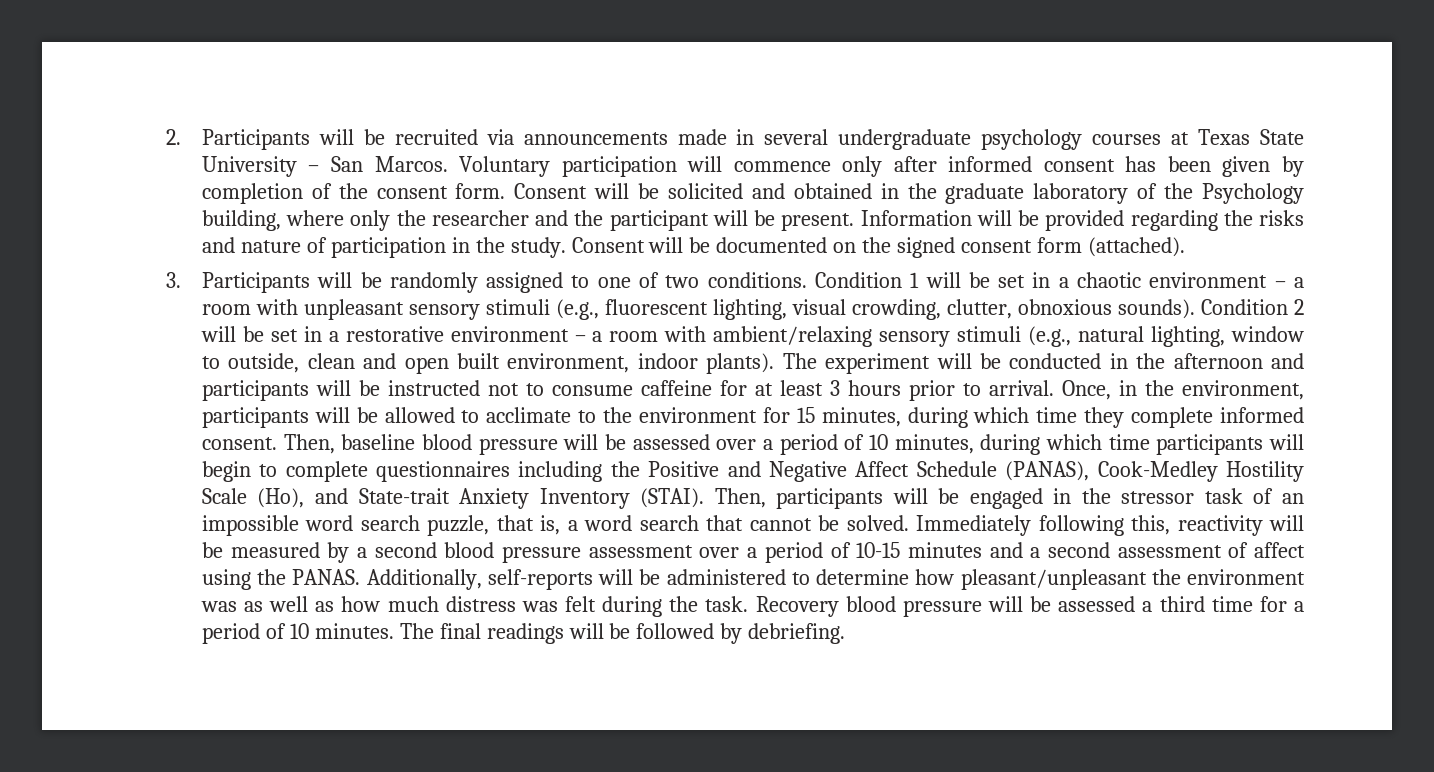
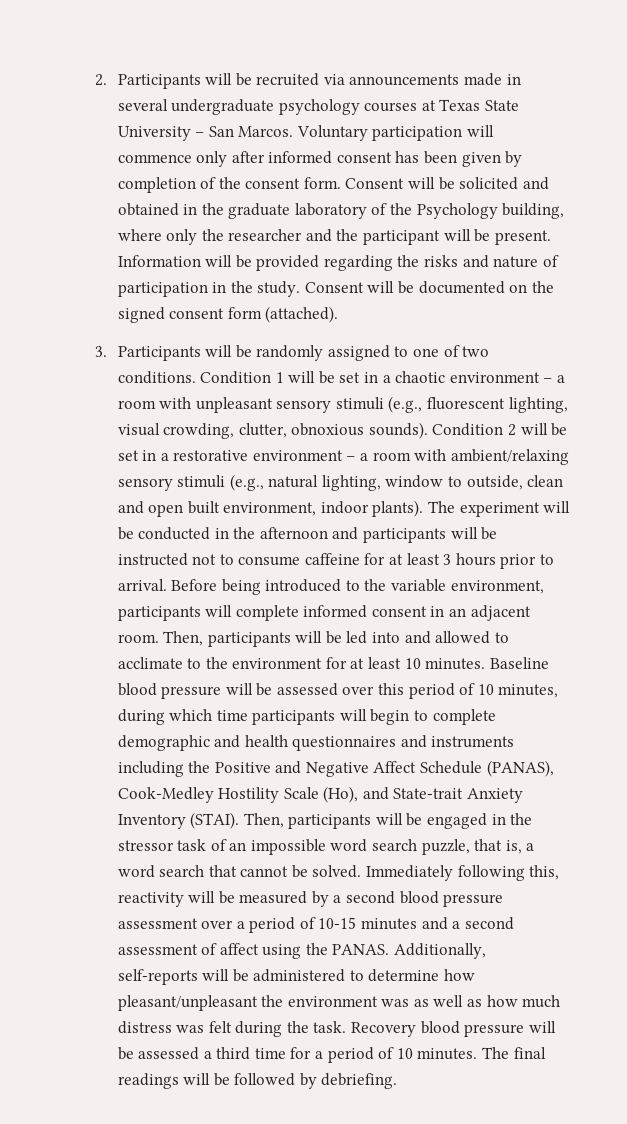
- Once, in the environment, participants will be allowed to acclimate to the environment for 15 minutes, during which time they complete informed consent. Then, baseline blood pressure will be assessed over a period of 10 minutes, during which time participants will begin to complete questionnaires including the Positive and Negative Affect Schedule (PANAS), Cook-Medley Hostility Scale (Ho), and State-trait Anxiety Inventory (STAI).
+ Before being introduced to the variable environment, participants will complete informed consent in an adjacent room. Then, participants will be led into and allowed to acclimate to the environment for at least 10 minutes. Baseline blood pressure will be assessed over this period of 10 minutes, during which time participants will begin to complete demographic and health questionnaires and instruments including the Positive and Negative Affect Schedule (PANAS), Cook-Medley Hostility Scale (Ho), and State-trait Anxiety Inventory (STAI).

